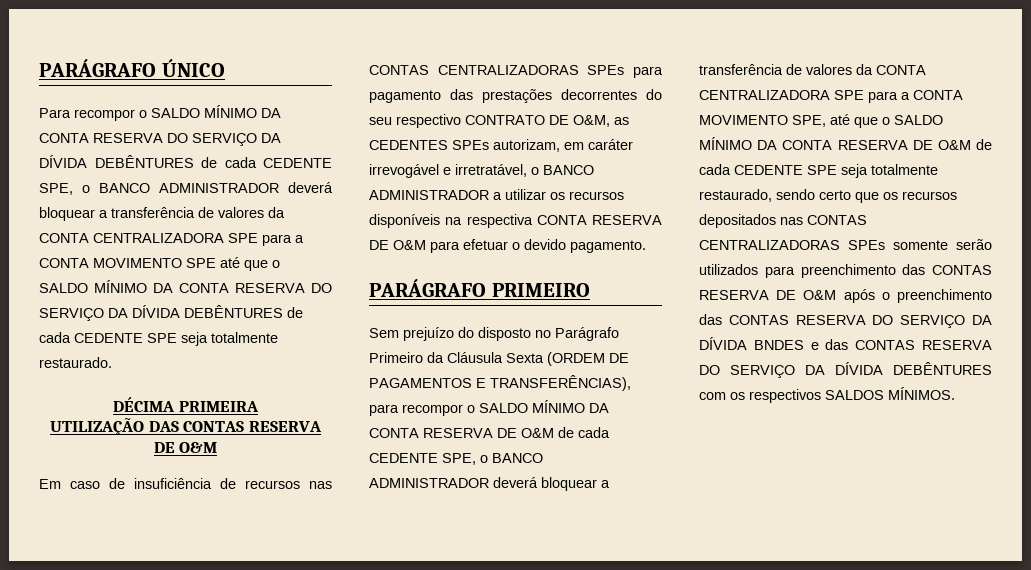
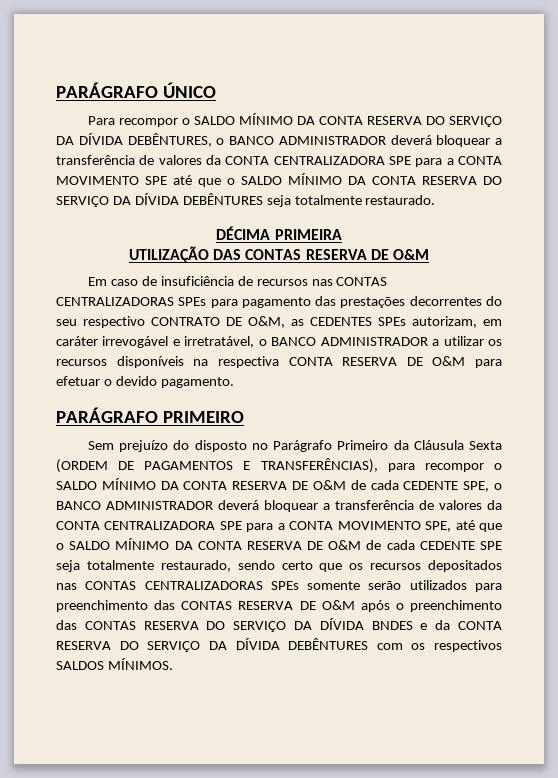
- Para recompor o SALDO MÍNIMO DA CONTA RESERVA DO SERVIÇO DA DÍVIDA DEBÊNTURES de cada CEDENTE SPE, o BANCO ADMINISTRADOR deverá bloquear a transferência de valores da CONTA CENTRALIZADORA SPE para a CONTA MOVIMENTO SPE até que o SALDO MÍNIMO DA CONTA RESERVA DO SERVIÇO DA DÍVIDA DEBÊNTURES de cada CEDENTE SPE seja totalmente restaurado.
+ Para recompor o SALDO MÍNIMO DA CONTA RESERVA DO SERVIÇO DA DÍVIDA DEBÊNTURES, o BANCO ADMINISTRADOR deverá bloquear a transferência de valores da CONTA CENTRALIZADORA SPE para a CONTA MOVIMENTO SPE até que o SALDO MÍNIMO DA CONTA RESERVA DO SERVIÇO DA DÍVIDA DEBÊNTURES seja totalmente restaurado.
- Sem prejuízo do disposto no Parágrafo Primeiro da Cláusula Sexta (ORDEM DE PAGAMENTOS E TRANSFERÊNCIAS), para recompor o SALDO MÍNIMO DA CONTA RESERVA DE O&M de cada CEDENTE SPE, o BANCO ADMINISTRADOR deverá bloquear a transferência de valores da CONTA CENTRALIZADORA SPE para a CONTA MOVIMENTO SPE, até que o SALDO MÍNIMO DA CONTA RESERVA DE O&M de cada CEDENTE SPE seja totalmente restaurado, sendo certo que os recursos depositados nas CONTAS CENTRALIZADORAS SPEs somente serão utilizados para preenchimento das CONTAS RESERVA DE O&M após o preenchimento das CONTAS RESERVA DO SERVIÇO DA DÍVIDA BNDES e das CONTAS RESERVA DO SERVIÇO DA DÍVIDA DEBÊNTURES com os respectivos SALDOS MÍNIMOS.
+ Sem prejuízo do disposto no Parágrafo Primeiro da Cláusula Sexta (ORDEM DE PAGAMENTOS E TRANSFERÊNCIAS), para recompor o SALDO MÍNIMO DA CONTA RESERVA DE O&M de cada CEDENTE SPE, o BANCO ADMINISTRADOR deverá bloquear a transferência de valores da CONTA CENTRALIZADORA SPE para a CONTA MOVIMENTO SPE, até que o SALDO MÍNIMO DA CONTA RESERVA DE O&M de cada CEDENTE SPE seja totalmente restaurado, sendo certo que os recursos depositados nas CONTAS CENTRALIZADORAS SPEs somente serão utilizados para preenchimento das CONTAS RESERVA DE O&M após o preenchimento das CONTAS RESERVA DO SERVIÇO DA DÍVIDA BNDES e da CONTA RESERVA DO SERVIÇO DA DÍVIDA DEBÊNTURES com os respectivos SALDOS MÍNIMOS.

